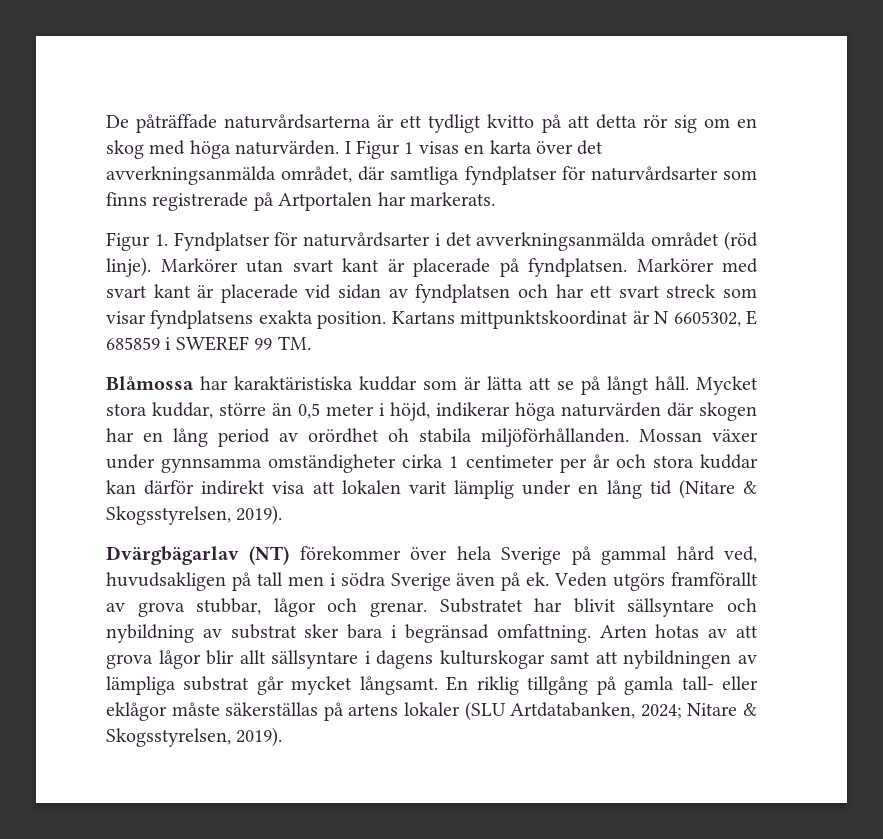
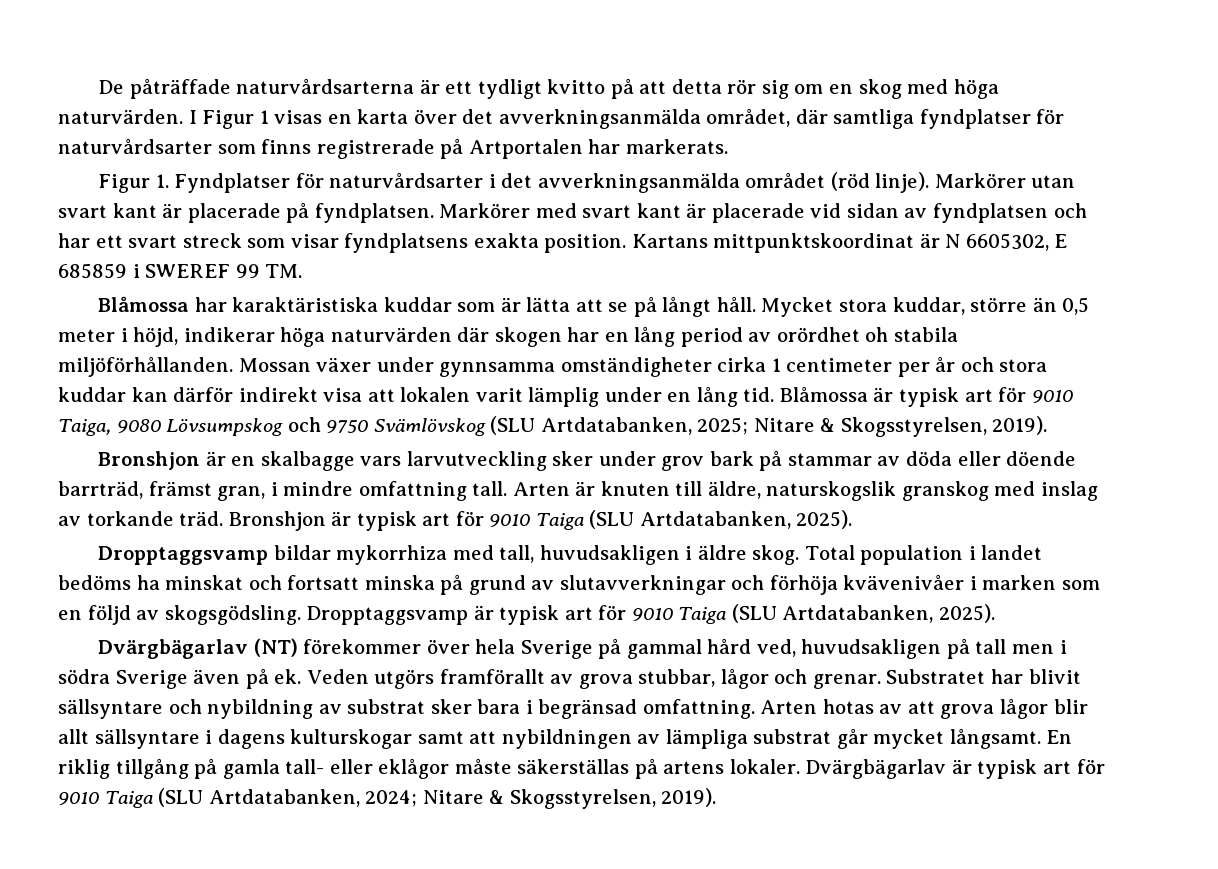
- Mossan växer under gynnsamma omständigheter cirka 1 centimeter per år och stora kuddar kan därför indirekt visa att lokalen varit lämplig under en lång tid (Nitare & Skogsstyrelsen, 2019).
+ Mossan växer under gynnsamma omständigheter cirka 1 centimeter per år och stora kuddar kan därför indirekt visa att lokalen varit lämplig under en lång tid. Blåmossa är typisk art för 9010 Taiga, 9080 Lövsumpskog och 9750 Svämlövskog (SLU Artdatabanken, 2025; Nitare & Skogsstyrelsen, 2019).
+ Bronshjon är en skalbagge vars larvutveckling sker under grov bark på stammar av döda eller döende barrträd, främst gran, i mindre omfattning tall. Arten är knuten till äldre, naturskogslik granskog med inslag av torkande träd. Bronshjon är typisk art för 9010 Taiga (SLU Artdatabanken, 2025).
+ Dropptaggsvamp bildar mykorrhiza med tall, huvudsakligen i äldre skog. Total population i landet bedöms ha minskat och fortsatt minska på grund av slutavverkningar och förhöja kvävenivåer i marken som en följd av skogsgödsling. Dropptaggsvamp är typisk art för 9010 Taiga (SLU Artdatabanken, 2025).
- En riklig tillgång på gamla tall- eller eklågor måste säkerställas på artens lokaler (SLU Artdatabanken, 2024; Nitare & Skogsstyrelsen, 2019).
+ En riklig tillgång på gamla tall- eller eklågor måste säkerställas på artens lokaler. Dvärgbägarlav är typisk art för 9010 Taiga (SLU Artdatabanken, 2024; Nitare & Skogsstyrelsen, 2019).

